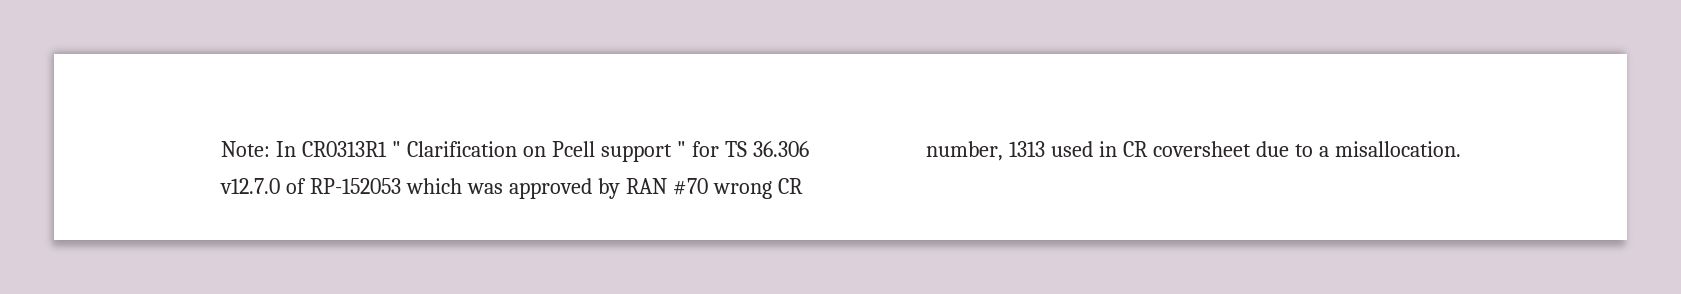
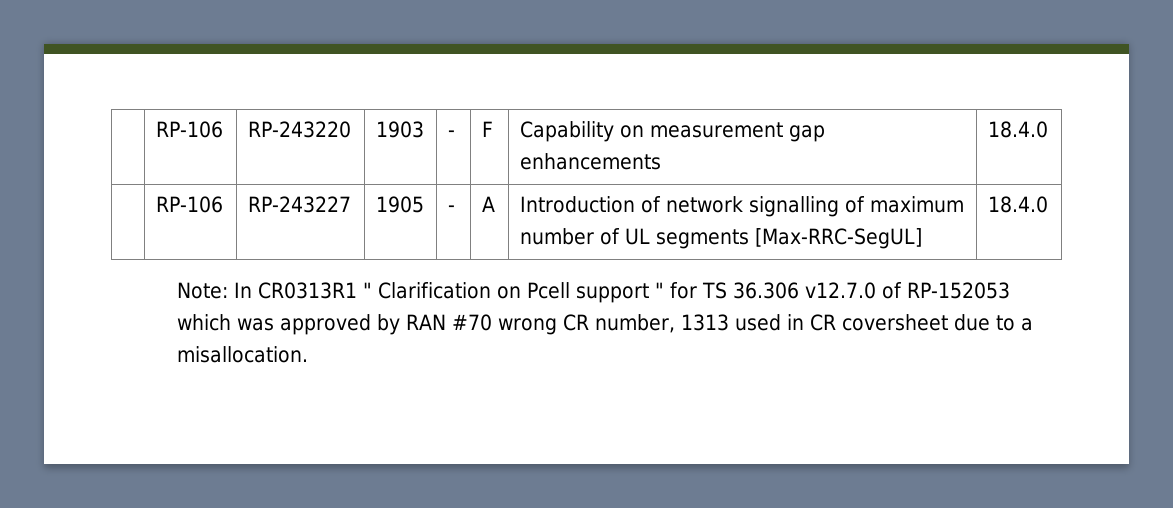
+ | RP-106 | RP-243220 | 1903 | - | F | Capability on measurement gap enhancements | 18.4.0
+ | RP-106 | RP-243227 | 1905 | - | A | Introduction of network signalling of maximum number of UL segments [Max-RRC-SegUL] | 18.4.0

